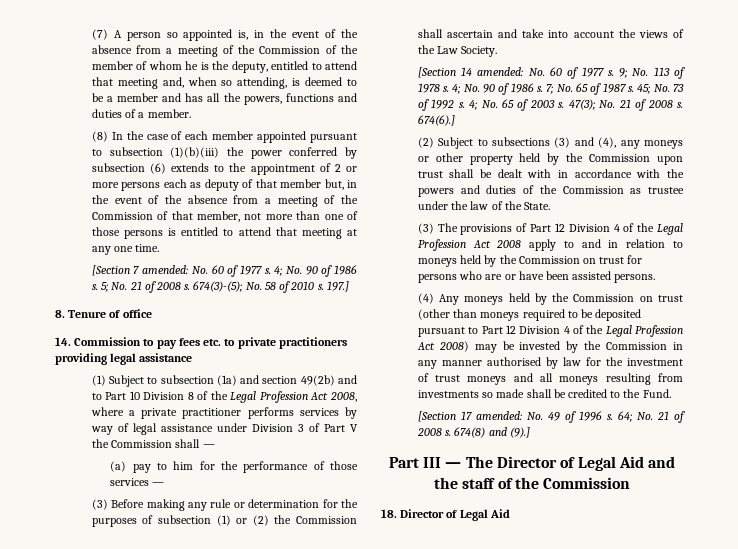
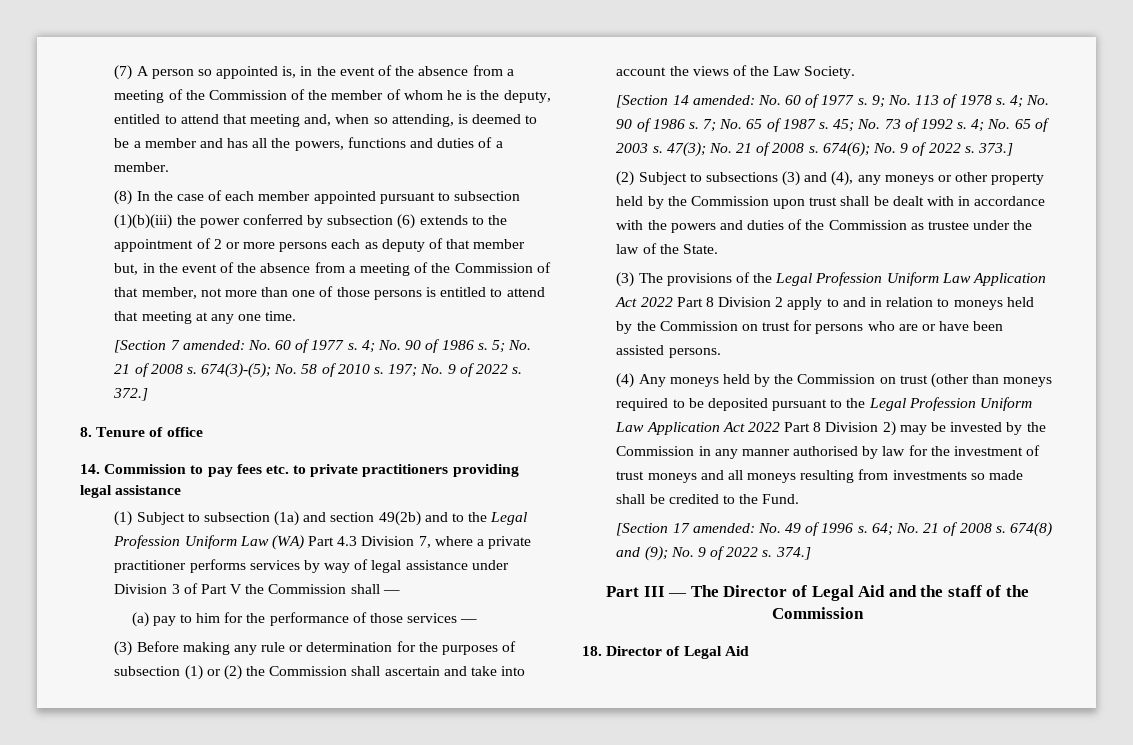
- 197.]
+ 197; No. 9 of 2022 s. 372.]
- (1) Subject to subsection (1a) and section 49(2b) and to Part 10 Division 8 of the Legal Profession Act 2008, where a private practitioner performs services by way of legal assistance under Division 3 of Part V the Commission shall —
+ (1) Subject to subsection (1a) and section 49(2b) and to the Legal Profession Uniform Law (WA) Part 4.3 Division 7, where a private practitioner performs services by way of legal assistance under Division 3 of Part V the Commission shall —
- 674(6).]
+ 674(6); No. 9 of 2022 s. 373.]
- (3) The provisions of Part 12 Division 4 of the Legal Profession Act 2008 apply to and in relation to moneys held by the Commission on trust for persons who are or have been assisted persons.
+ (3) The provisions of the Legal Profession Uniform Law Application Act 2022 Part 8 Division 2 apply to and in relation to moneys held by the Commission on trust for persons who are or have been assisted persons.
- (4) Any moneys held by the Commission on trust (other than moneys required to be deposited pursuant to Part 12 Division 4 of the Legal Profession Act 2008) may be invested by the Commission in any manner authorised by law for the investment of trust moneys and all moneys resulting from investments so made shall be credited to the Fund.
+ (4) Any moneys held by the Commission on trust (other than moneys required to be deposited pursuant to the Legal Profession Uniform Law Application Act 2022 Part 8 Division 2) may be invested by the Commission in any manner authorised by law for the investment of trust moneys and all moneys resulting from investments so made shall be credited to the Fund.
- 674(8) and (9).]
+ 674(8) and (9); No. 9 of 2022 s. 374.]

